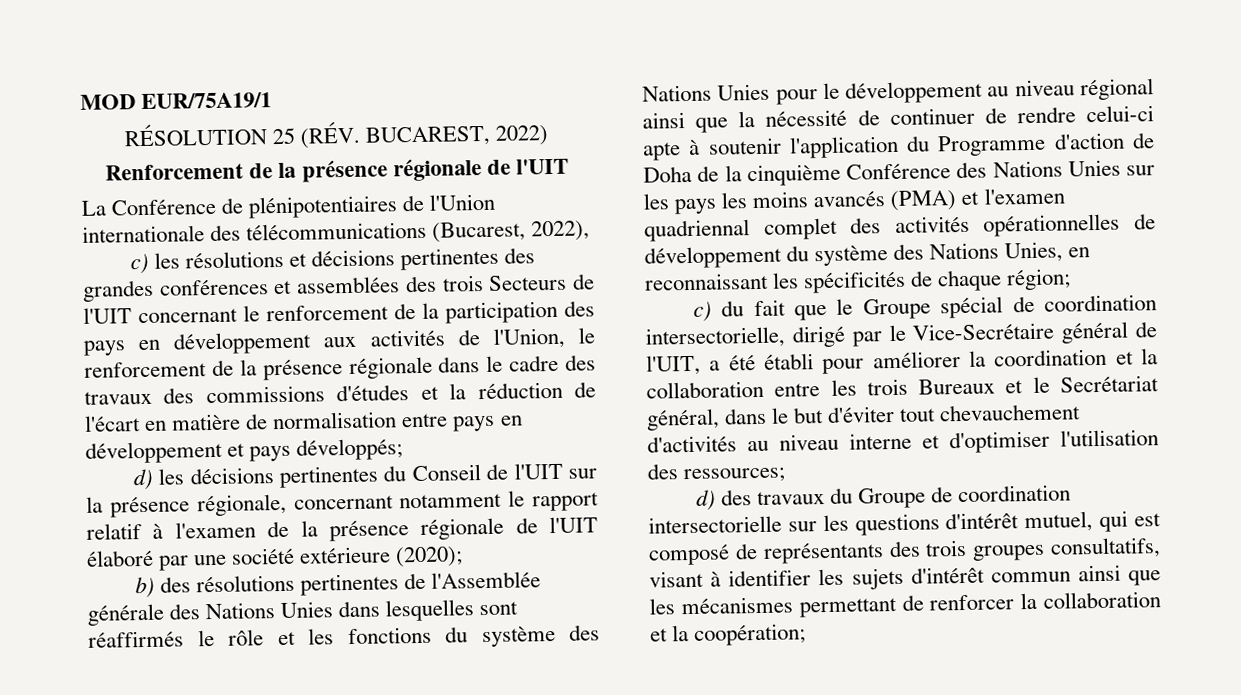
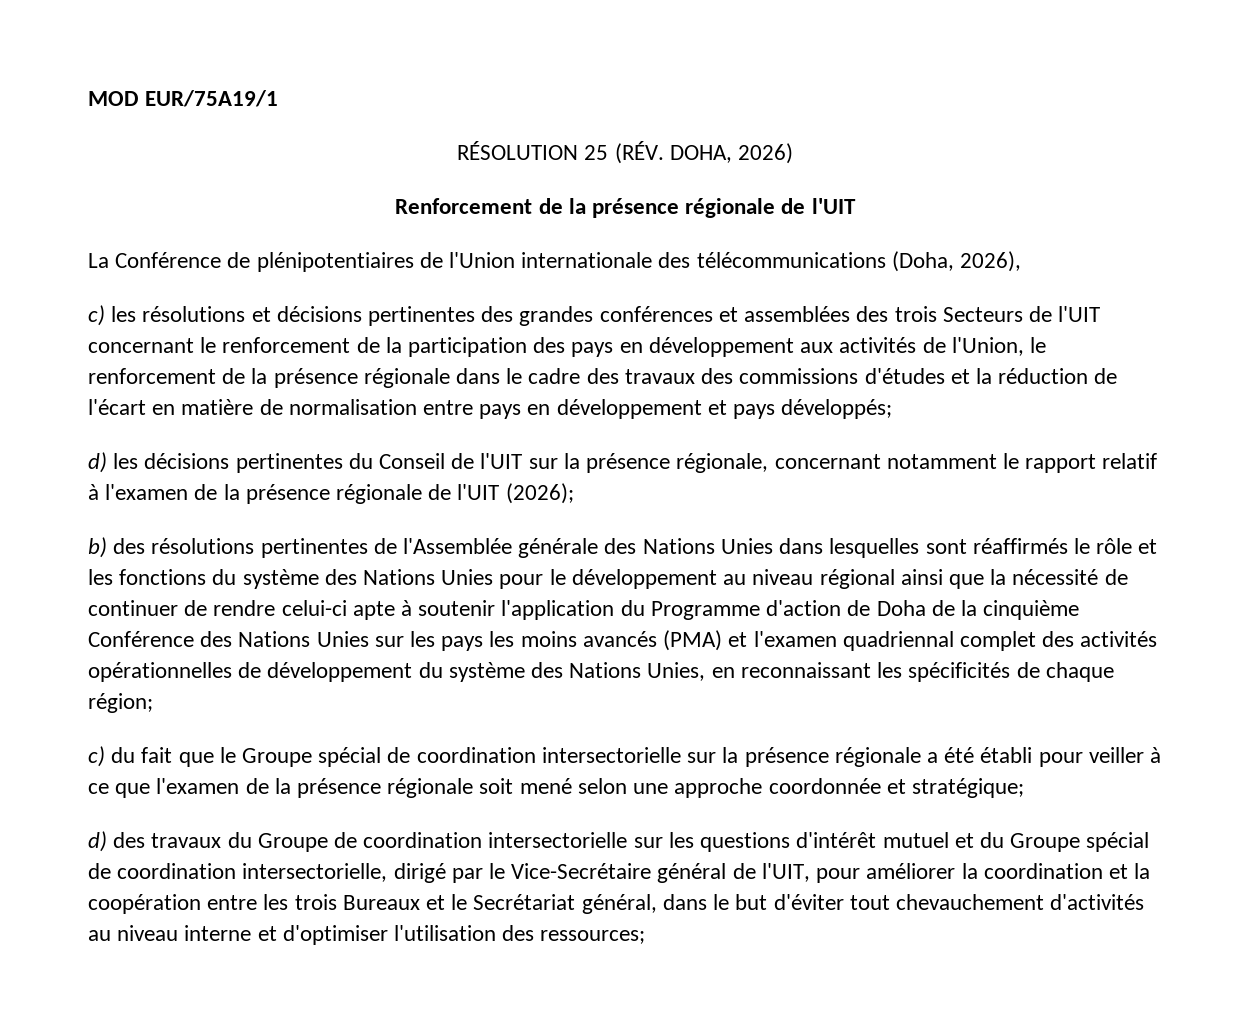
- RÉSOLUTION 25 (RÉV. BUCAREST, 2022)
+ RÉSOLUTION 25 (RÉV. DOHA, 2026)
- La Conférence de plénipotentiaires de l'Union internationale des télécommunications (Bucarest, 2022),
+ La Conférence de plénipotentiaires de l'Union internationale des télécommunications (Doha, 2026),
- d) les décisions pertinentes du Conseil de l'UIT sur la présence régionale, concernant notamment le rapport relatif à l'examen de la présence régionale de l'UIT élaboré par une société extérieure (2020);
+ d) les décisions pertinentes du Conseil de l'UIT sur la présence régionale, concernant notamment le rapport relatif à l'examen de la présence régionale de l'UIT (2026);
- c) du fait que le Groupe spécial de coordination intersectorielle, dirigé par le Vice-Secrétaire général de l'UIT, a été établi pour améliorer la coordination et la collaboration entre les trois Bureaux et le Secrétariat général, dans le but d'éviter tout chevauchement d'activités au niveau interne et d'optimiser l'utilisation des ressources;
+ c) du fait que le Groupe spécial de coordination intersectorielle sur la présence régionale a été établi pour veiller à ce que l'examen de la présence régionale soit mené selon une approche coordonnée et stratégique;
+ d) des travaux du Groupe de coordination intersectorielle sur les questions d'intérêt mutuel et du Groupe spécial de coordination intersectorielle, dirigé par le Vice-Secrétaire général de l'UIT, pour améliorer la coordination et la coopération entre les trois Bureaux et le Secrétariat général, dans le but d'éviter tout chevauchement d'activités au niveau interne et d'optimiser l'utilisation des ressources;
- d) des travaux du Groupe de coordination intersectorielle sur les questions d'intérêt mutuel, qui est composé de représentants des trois groupes consultatifs, visant à identifier les sujets d'intérêt commun ainsi que les mécanismes permettant de renforcer la collaboration et la coopération;

